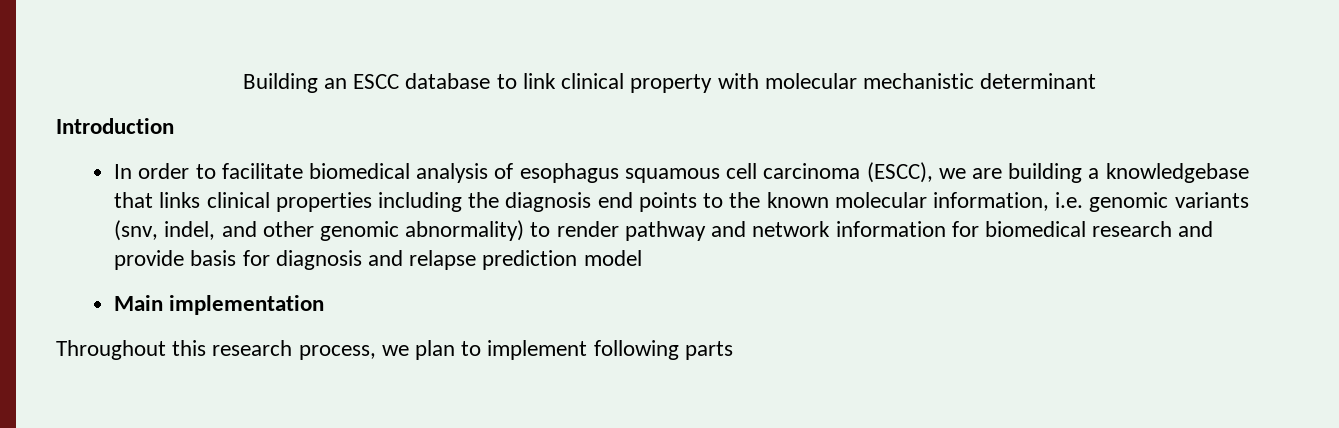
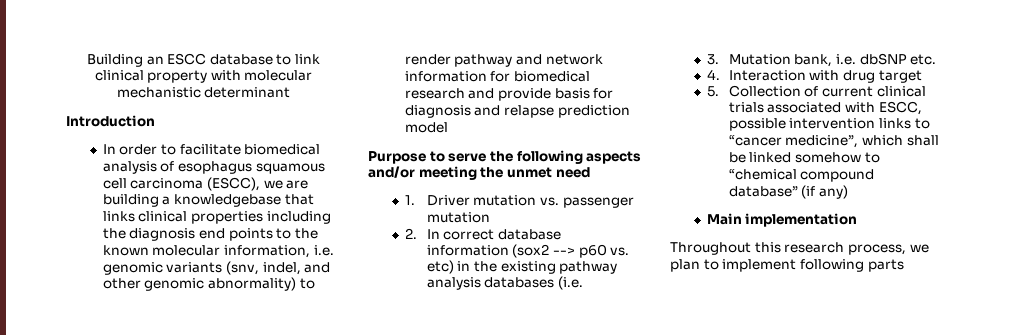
+ Purpose to serve the following aspects and/or meeting the unmet need
+ 1. Driver mutation vs. passenger mutation
+ 2. In correct database information (sox2 --> p60 vs. etc) in the existing pathway analysis databases (i.e.
+ 3. Mutation bank, i.e. dbSNP etc.
+ 4. Interaction with drug target
+ 5. Collection of current clinical trials associated with ESCC, possible intervention links to “cancer medicine”, which shall be linked somehow to “chemical compound database” (if any)

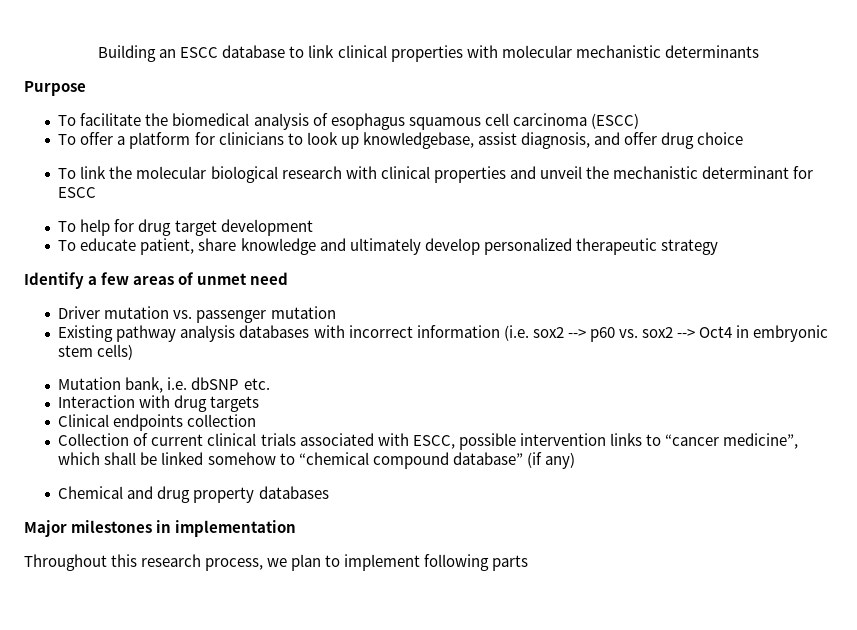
- Building an ESCC database to link clinical property with molecular mechanistic determinant
- Introduction
- In order to facilitate biomedical analysis of esophagus squamous cell carcinoma (ESCC), we are building a knowledgebase that links clinical properties including the diagnosis end points to the known molecular information, i.e. genomic variants (snv, indel, and other genomic abnormality) to render pathway and network information for biomedical research and provide basis for diagnosis and relapse prediction model
- Purpose to serve the following aspects and/or meeting the unmet need
+ Building an ESCC database to link clinical properties with molecular mechanistic determinants
+ Purpose
+ To facilitate the biomedical analysis of esophagus squamous cell carcinoma (ESCC)
+ To offer a platform for clinicians to look up knowledgebase, assist diagnosis, and offer drug choice
+ To link the molecular biological research with clinical properties and unveil the mechanistic determinant for ESCC
+ To help for drug target development
+ To educate patient, share knowledge and ultimately develop personalized therapeutic strategy
+ Identify a few areas of unmet need
- 1. Driver mutation vs. passenger mutation
+ Driver mutation vs. passenger mutation
- 2. In correct database information (sox2 --> p60 vs. etc) in the existing pathway analysis databases (i.e.
- 3. Mutation bank, i.e. dbSNP etc.
+ Existing pathway analysis databases with incorrect information (i.e. sox2 --> p60 vs. sox2 --> Oct4 in embryonic stem cells)
+ Mutation bank, i.e. dbSNP etc.
- 4. Interaction with drug target
- 5. Collection of current clinical trials associated with ESCC, possible intervention links to “cancer medicine”, which shall be linked somehow to “chemical compound database” (if any)
+ Interaction with drug targets
+ Clinical endpoints collection
+ Collection of current clinical trials associated with ESCC, possible intervention links to “cancer medicine”, which shall be linked somehow to “chemical compound database” (if any)
- Main implementation
+ Chemical and drug property databases
+ Major milestones in implementation

